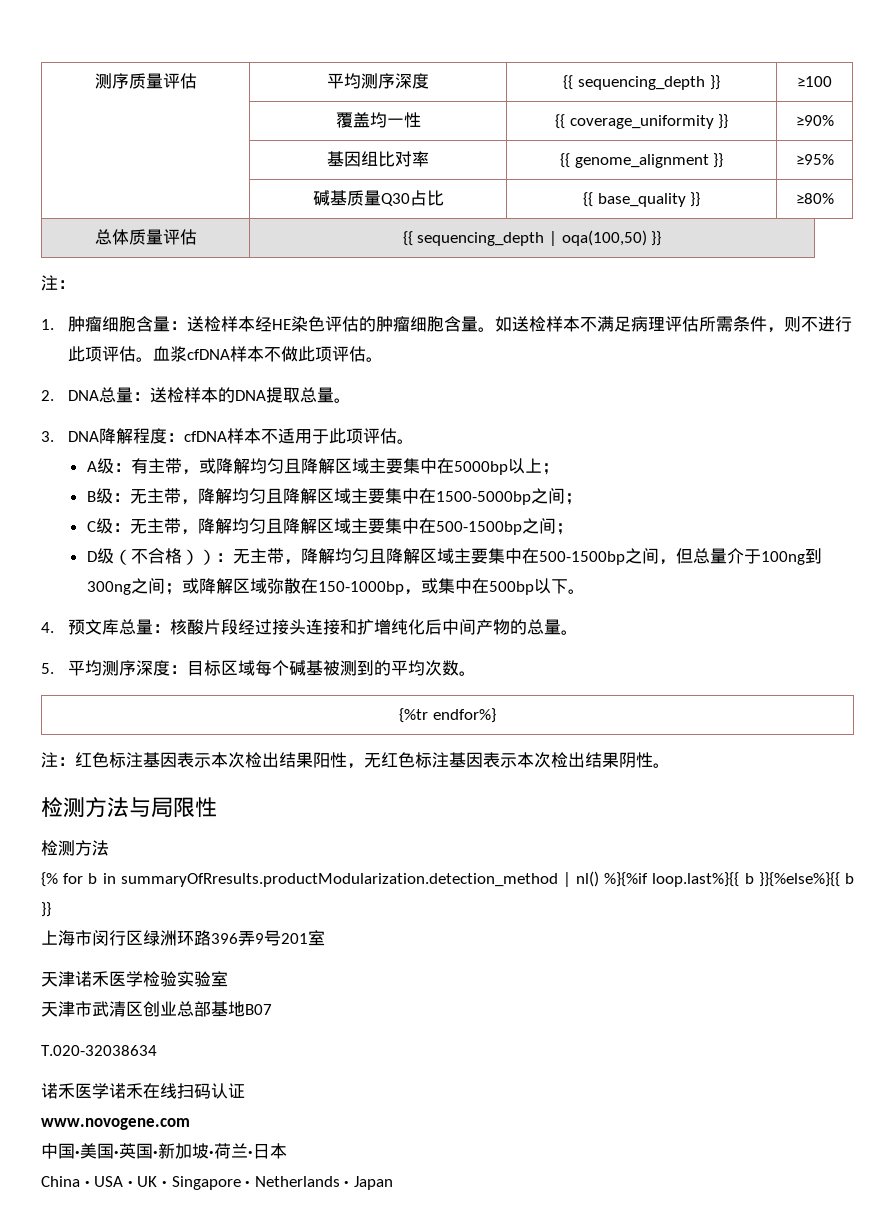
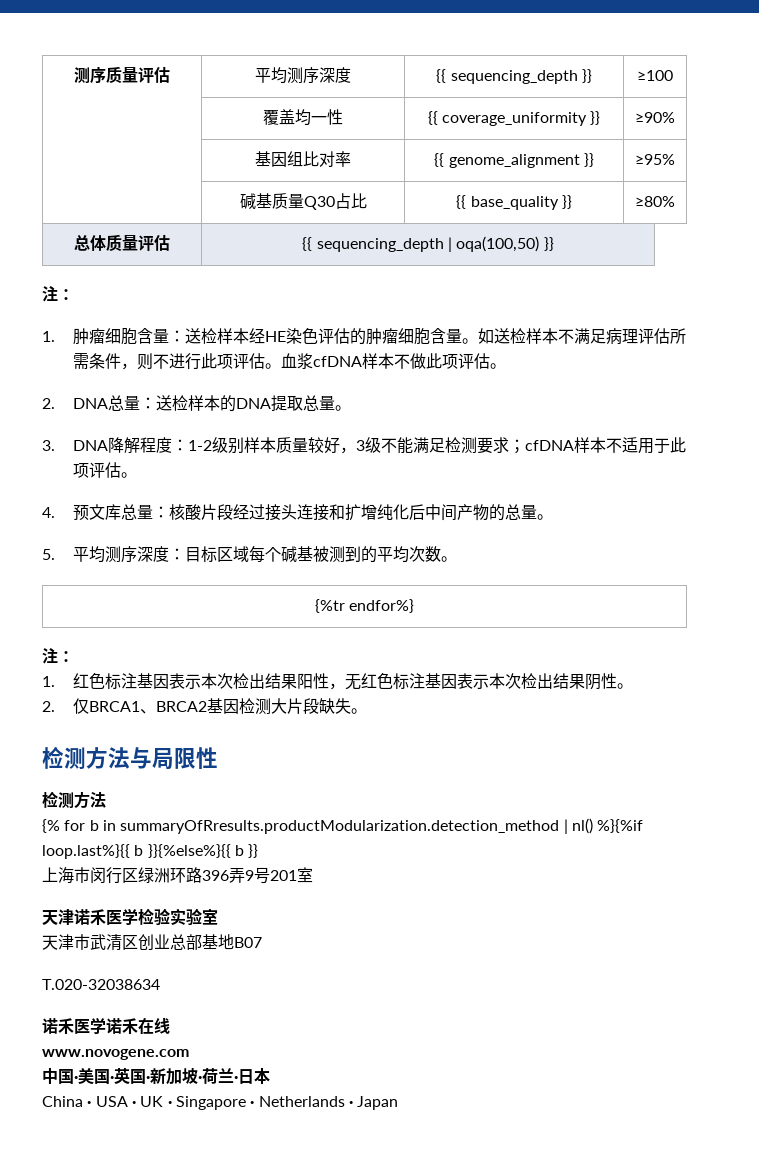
- 3. DNA降解程度：cfDNA样本不适用于此项评估。
+ 3. DNA降解程度：1-2级别样本质量较好，3级不能满足检测要求；cfDNA样本不适用于此项评估。
- A级：有主带，或降解均匀且降解区域主要集中在5000bp以上；
- B级：无主带，降解均匀且降解区域主要集中在1500-5000bp之间；
- C级：无主带，降解均匀且降解区域主要集中在500-1500bp之间；
- D级（不合格））：无主带，降解均匀且降解区域主要集中在500-1500bp之间，但总量介于100ng到300ng之间；或降解区域弥散在150-1000bp，或集中在500bp以下。
  {%tr endfor%}
- 注：红色标注基因表示本次检出结果阳性，无红色标注基因表示本次检出结果阴性。
+ 注：
+ 1.红色标注基因表示本次检出结果阳性，无红色标注基因表示本次检出结果阴性。
+ 2.仅BRCA1、BRCA2基因检测大片段缺失。
- 诺禾医学诺禾在线扫码认证
+ 诺禾医学诺禾在线

